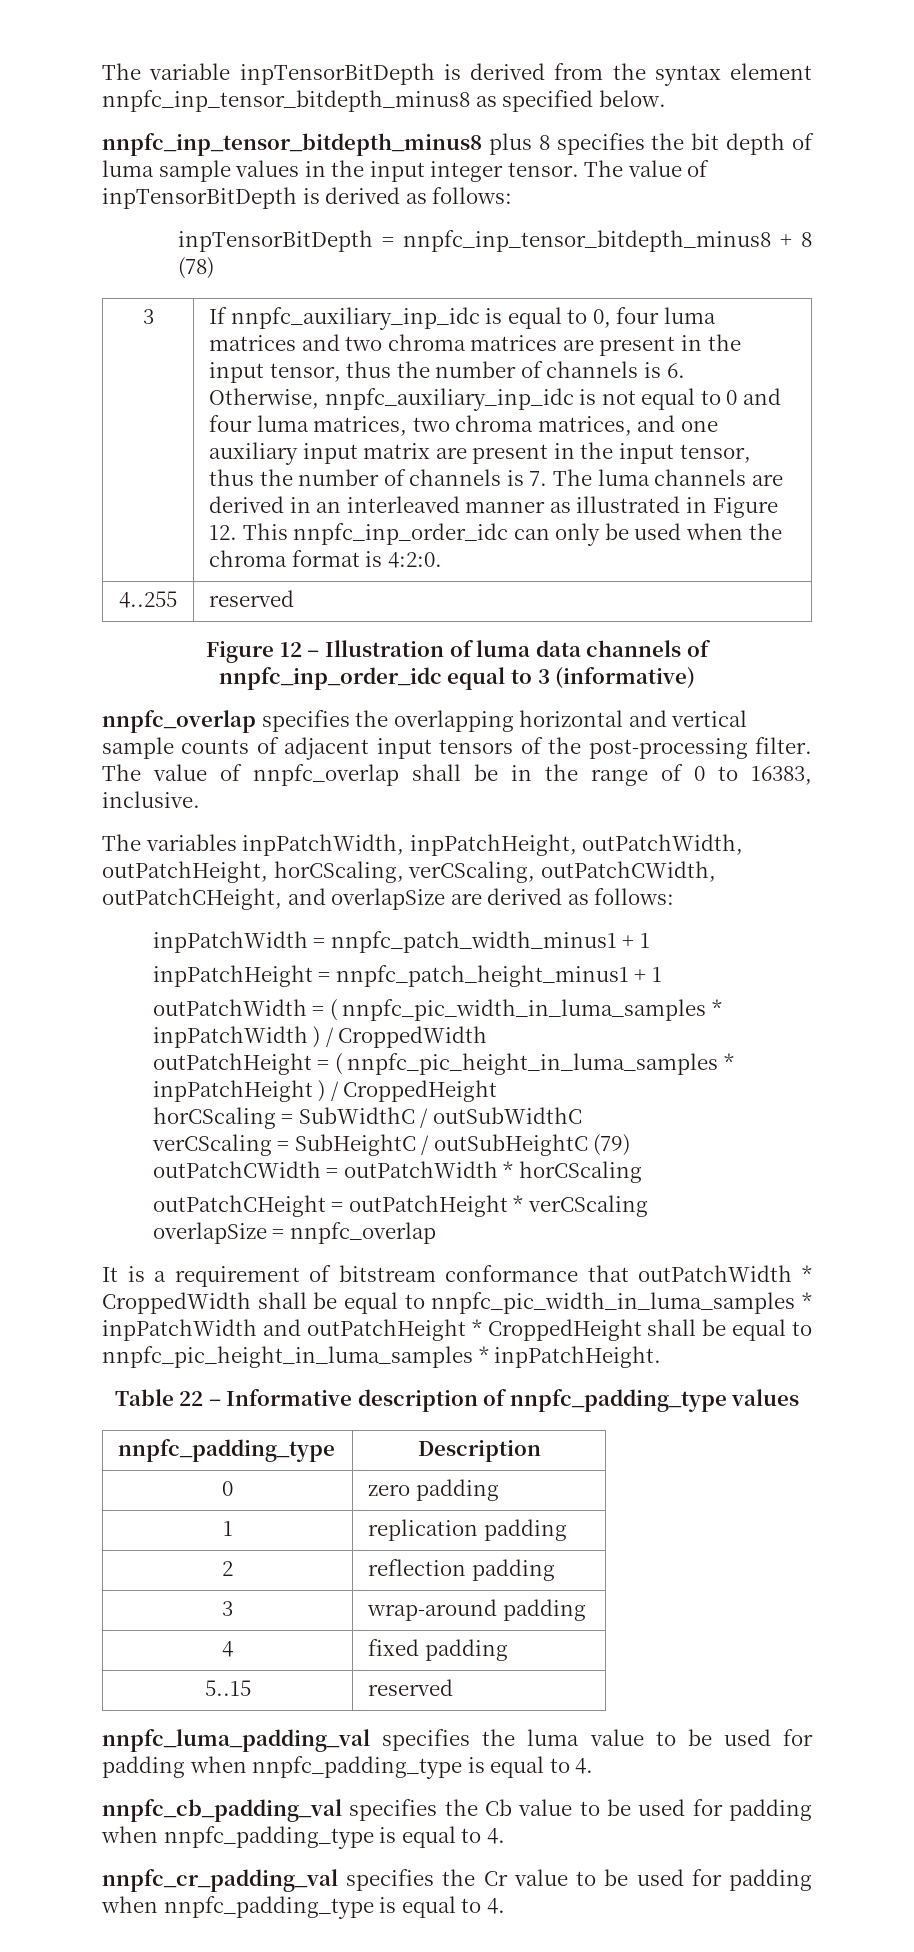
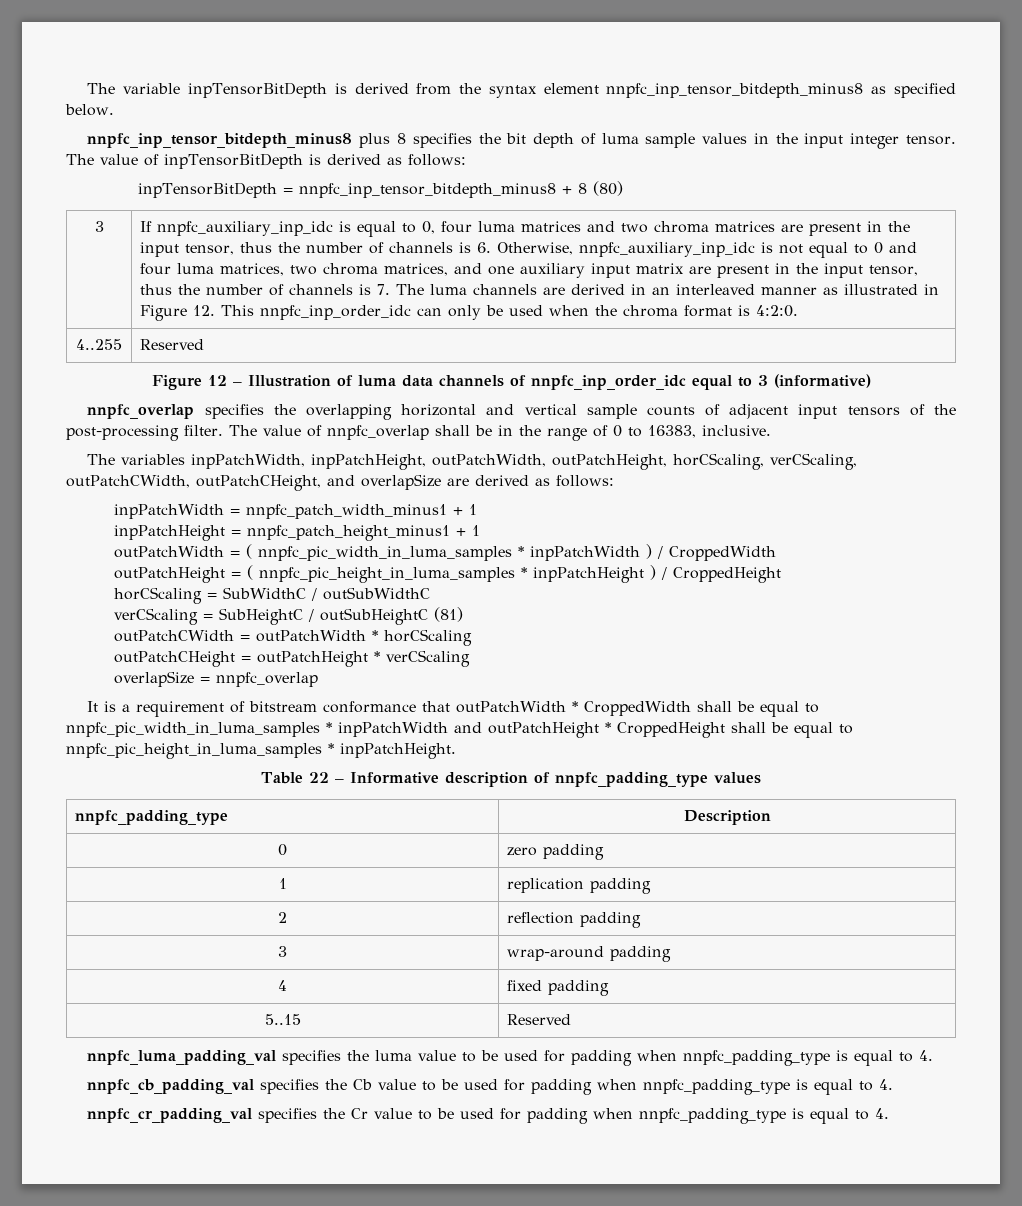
- inpTensorBitDepth = nnpfc_inp_tensor_bitdepth_minus8 + 8 (78)
+ inpTensorBitDepth = nnpfc_inp_tensor_bitdepth_minus8 + 8 (80)
- 4..255 | reserved
+ 4..255 | Reserved
- verCScaling = SubHeightC / outSubHeightC (79)
+ verCScaling = SubHeightC / outSubHeightC (81)
- 5..15 | reserved
+ 5..15 | Reserved

